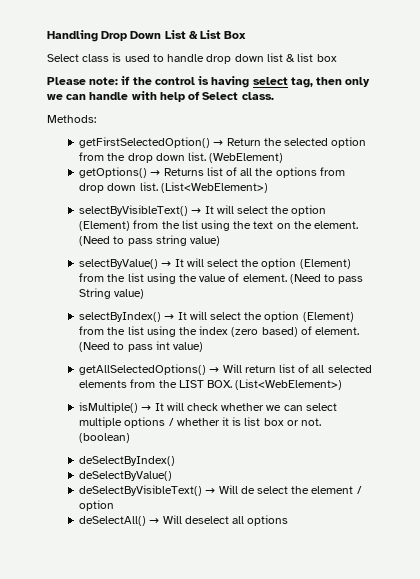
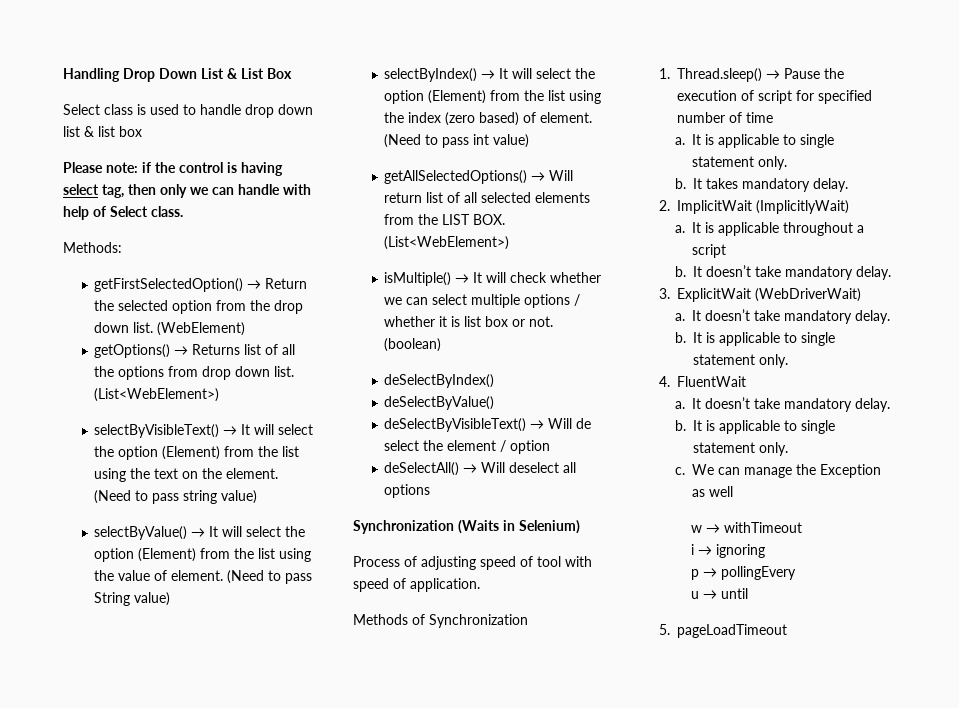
+ Synchronization (Waits in Selenium)
+ Process of adjusting speed of tool with speed of application.
+ Methods of Synchronization
+ 1. Thread.sleep() → Pause the execution of script for specified number of time
+ a. It is applicable to single statement only.
+ b. It takes mandatory delay.
+ 2. ImplicitWait (ImplicitlyWait)
+ a. It is applicable throughout a script
+ b. It doesn’t take mandatory delay.
+ 3. ExplicitWait (WebDriverWait)
+ a. It doesn’t take mandatory delay.
+ b. It is applicable to single statement only.
+ 4. FluentWait
+ a. It doesn’t take mandatory delay.
+ b. It is applicable to single statement only.
+ c. We can manage the Exception as well
+ w → withTimeout
+ i → ignoring
+ p → pollingEvery
+ u → until
+ 5. pageLoadTimeout

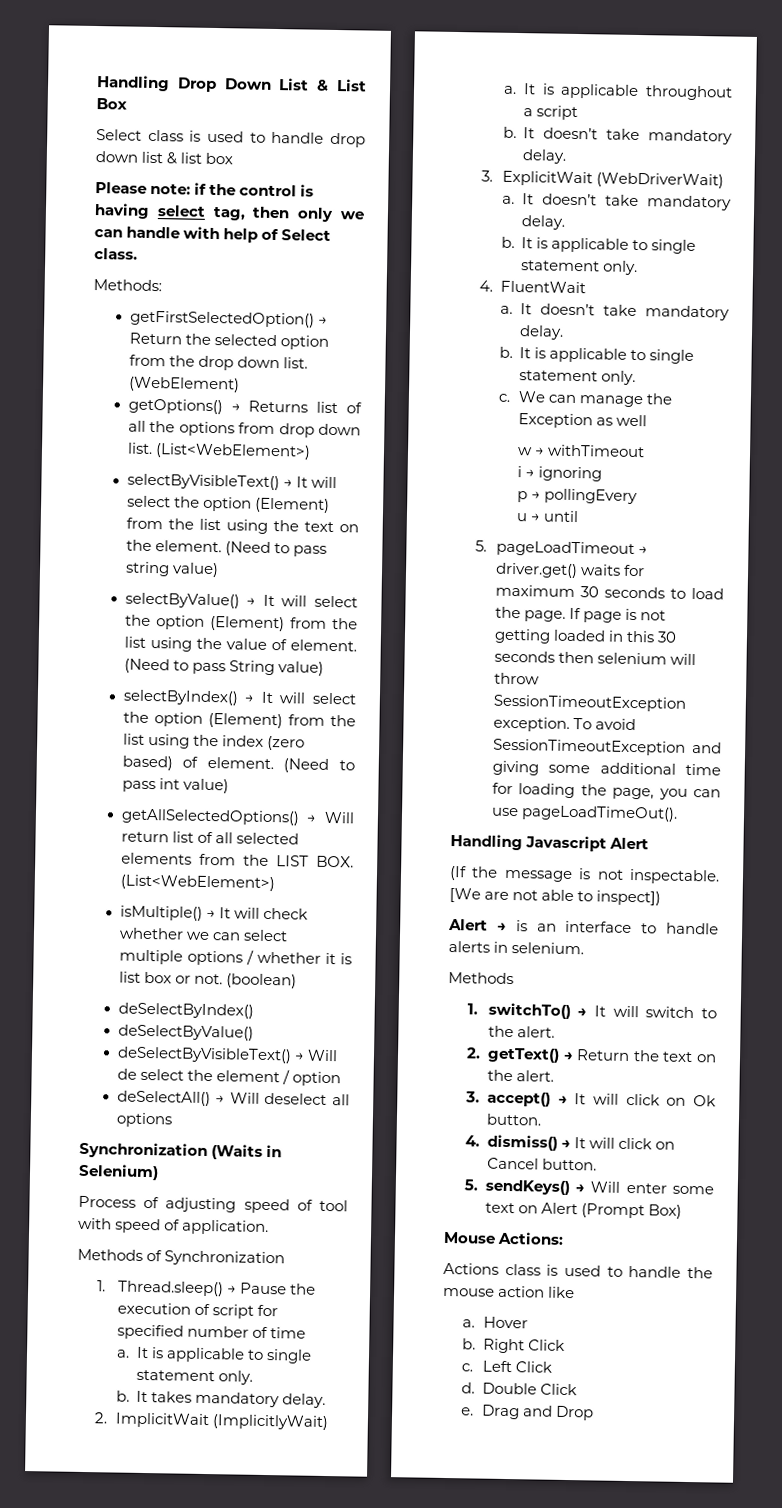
- 5. pageLoadTimeout
+ 5. pageLoadTimeout → driver.get() waits for maximum 30 seconds to load the page. If page is not getting loaded in this 30 seconds then selenium will throw SessionTimeoutException exception. To avoid SessionTimeoutException and giving some additional time for loading the page, you can use pageLoadTimeOut().
+ Handling Javascript Alert
+ (If the message is not inspectable. [We are not able to inspect])
+ Alert → is an interface to handle alerts in selenium.
+ Methods
+ 1. switchTo() → It will switch to the alert.
+ 2. getText() → Return the text on the alert.
+ 3. accept() → It will click on Ok button.
+ 4. dismiss() → It will click on Cancel button.
+ 5. sendKeys() → Will enter some text on Alert (Prompt Box)
+ Mouse Actions:
+ Actions class is used to handle the mouse action like
+ a. Hover
+ b. Right Click
+ c. Left Click
+ d. Double Click
+ e. Drag and Drop

